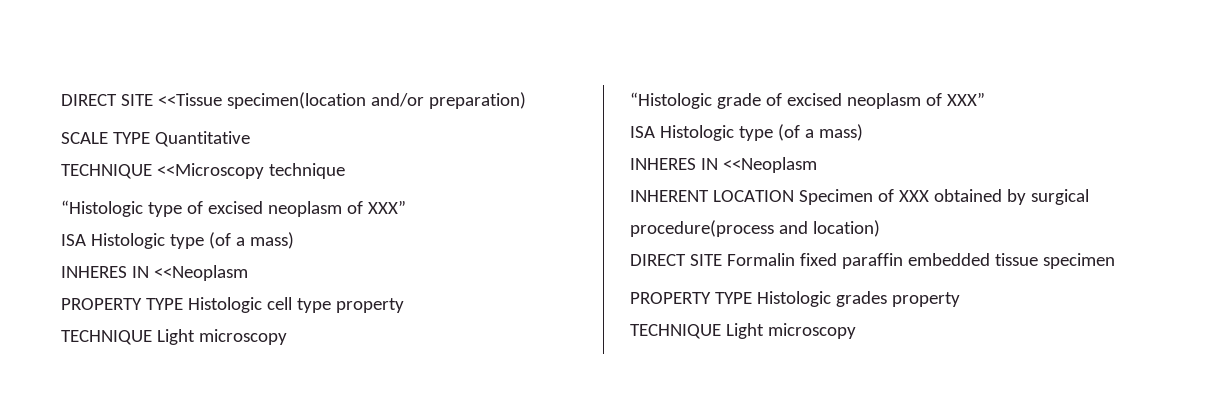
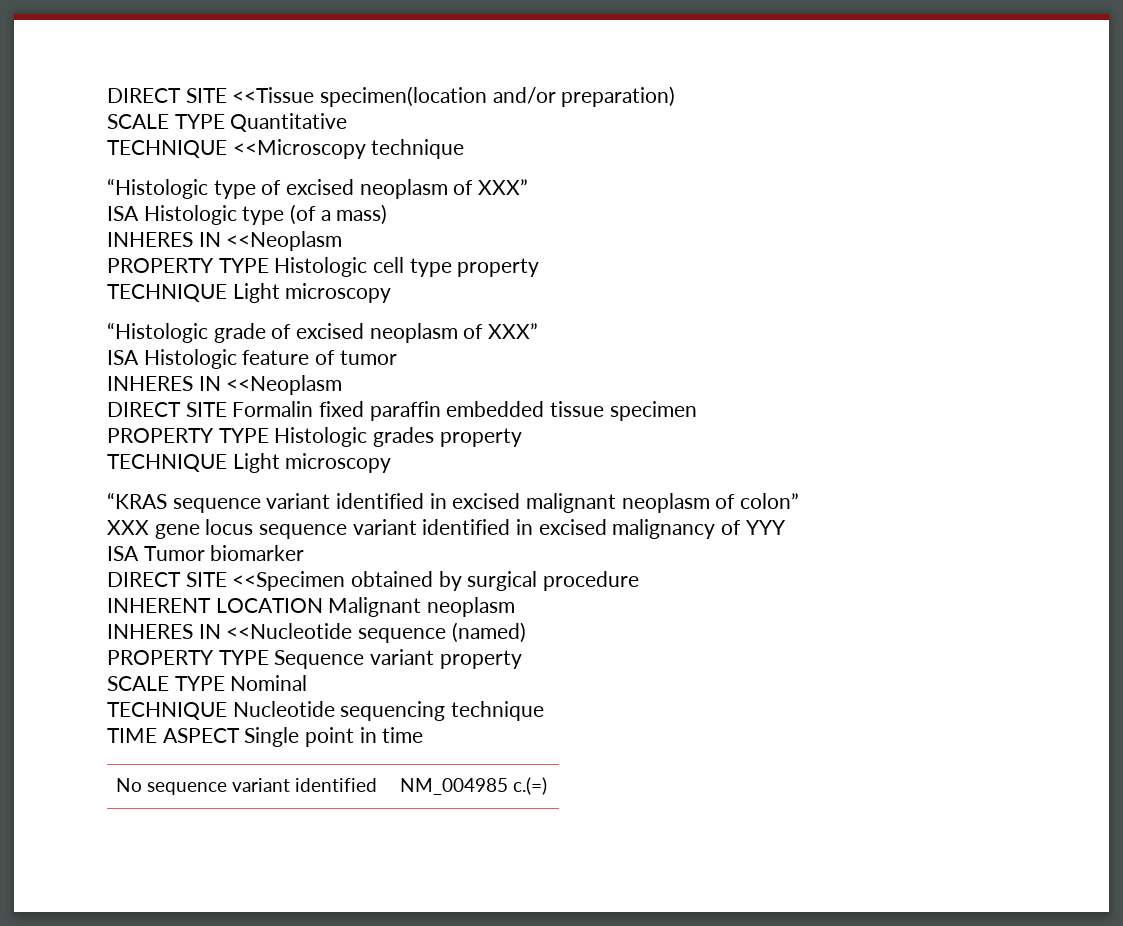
  “Histologic grade of excised neoplasm of XXX”
- ISA Histologic type (of a mass)
+ ISA Histologic feature of tumor
  INHERES IN <<Neoplasm
- INHERENT LOCATION Specimen of XXX obtained by surgical procedure(process and location)
+ “KRAS sequence variant identified in excised malignant neoplasm of colon”
+ XXX gene locus sequence variant identified in excised malignancy of YYY
+ ISA Tumor biomarker
+ DIRECT SITE <<Specimen obtained by surgical procedure
+ INHERENT LOCATION Malignant neoplasm
+ INHERES IN <<Nucleotide sequence (named)
+ PROPERTY TYPE Sequence variant property
+ SCALE TYPE Nominal
+ TECHNIQUE Nucleotide sequencing technique
+ TIME ASPECT Single point in time
+ No sequence variant identified | NM_004985 c.(=)

